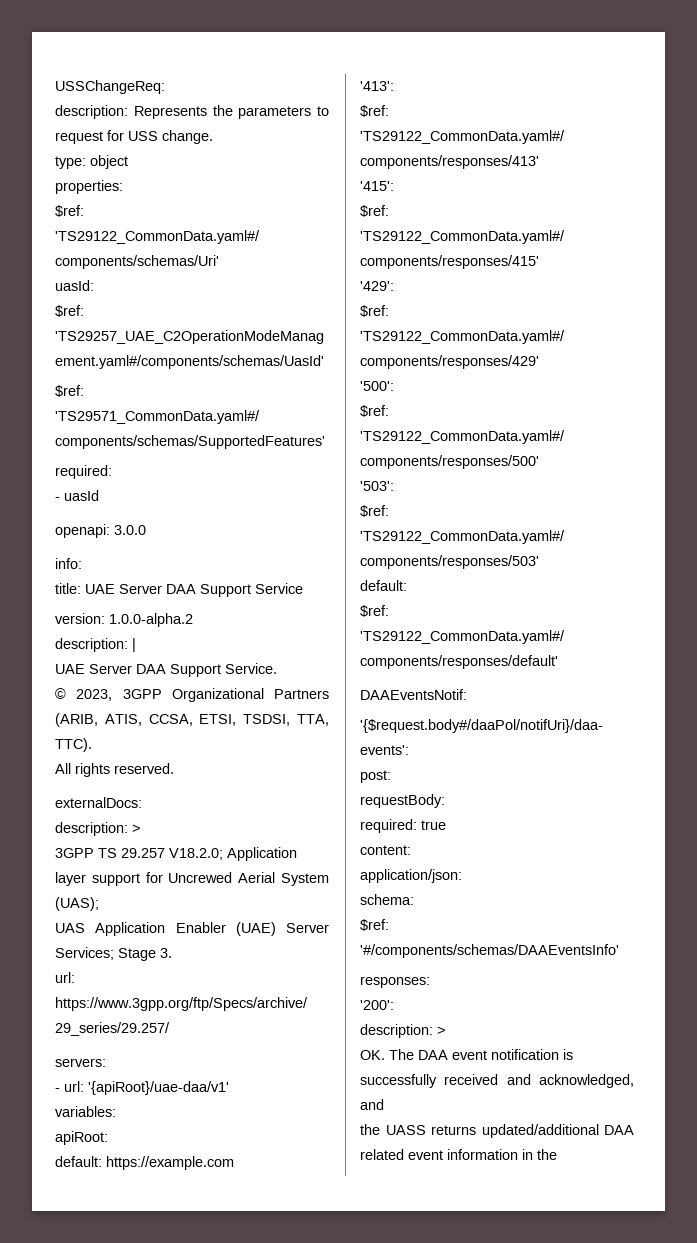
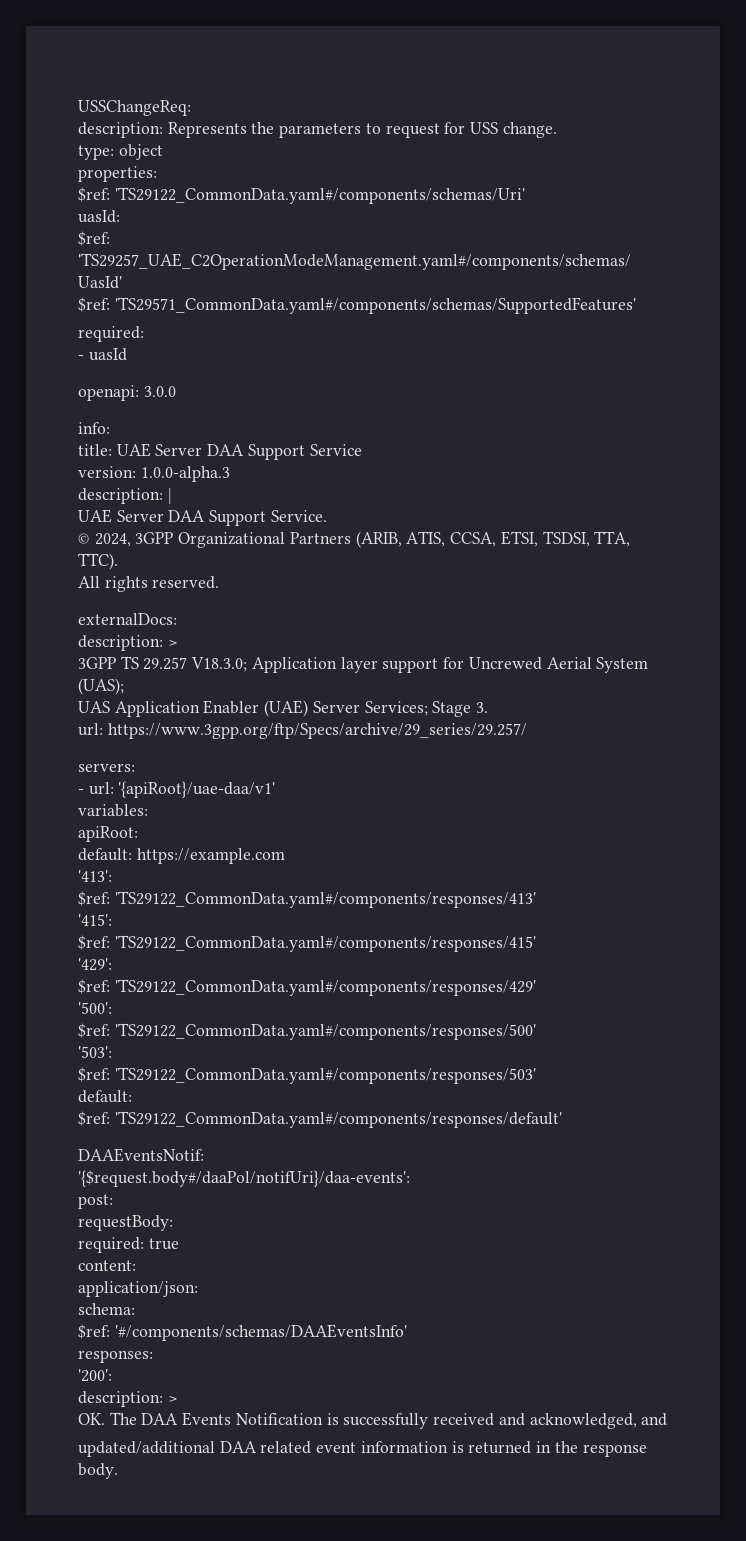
- version: 1.0.0-alpha.2
+ version: 1.0.0-alpha.3
- © 2023, 3GPP Organizational Partners (ARIB, ATIS, CCSA, ETSI, TSDSI, TTA, TTC).
+ © 2024, 3GPP Organizational Partners (ARIB, ATIS, CCSA, ETSI, TSDSI, TTA, TTC).
- 3GPP TS 29.257 V18.2.0; Application layer support for Uncrewed Aerial System (UAS);
+ 3GPP TS 29.257 V18.3.0; Application layer support for Uncrewed Aerial System (UAS);
- OK. The DAA event notification is successfully received and acknowledged, and
+ OK. The DAA Events Notification is successfully received and acknowledged, and
- the UASS returns updated/additional DAA related event information in the
+ updated/additional DAA related event information is returned in the response body.

